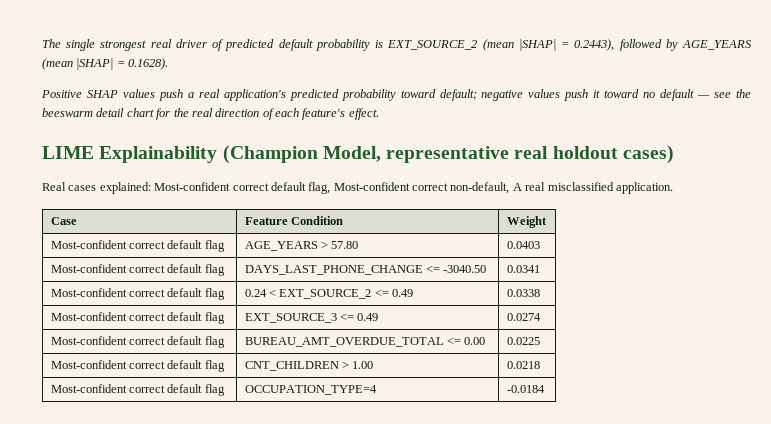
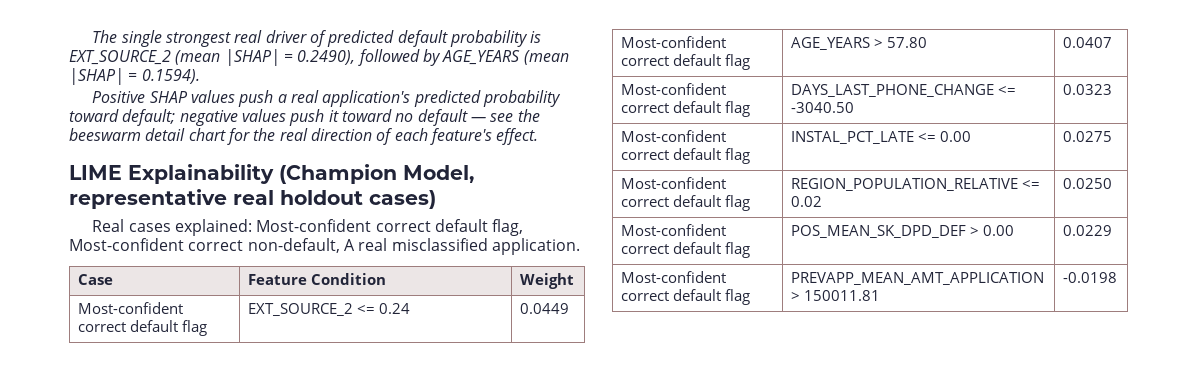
- The single strongest real driver of predicted default probability is EXT_SOURCE_2 (mean |SHAP| = 0.2443), followed by AGE_YEARS (mean |SHAP| = 0.1628).
+ The single strongest real driver of predicted default probability is EXT_SOURCE_2 (mean |SHAP| = 0.2490), followed by AGE_YEARS (mean |SHAP| = 0.1594).
+ Most-confident correct default flag | EXT_SOURCE_2 <= 0.24 | 0.0449
- Most-confident correct default flag | AGE_YEARS > 57.80 | 0.0403
+ Most-confident correct default flag | AGE_YEARS > 57.80 | 0.0407
- Most-confident correct default flag | DAYS_LAST_PHONE_CHANGE <= -3040.50 | 0.0341
- Most-confident correct default flag | 0.24 < EXT_SOURCE_2 <= 0.49 | 0.0338
- Most-confident correct default flag | EXT_SOURCE_3 <= 0.49 | 0.0274
- Most-confident correct default flag | BUREAU_AMT_OVERDUE_TOTAL <= 0.00 | 0.0225
- Most-confident correct default flag | CNT_CHILDREN > 1.00 | 0.0218
- Most-confident correct default flag | OCCUPATION_TYPE=4 | -0.0184
+ Most-confident correct default flag | DAYS_LAST_PHONE_CHANGE <= -3040.50 | 0.0323
+ Most-confident correct default flag | INSTAL_PCT_LATE <= 0.00 | 0.0275
+ Most-confident correct default flag | REGION_POPULATION_RELATIVE <= 0.02 | 0.0250
+ Most-confident correct default flag | POS_MEAN_SK_DPD_DEF > 0.00 | 0.0229
+ Most-confident correct default flag | PREVAPP_MEAN_AMT_APPLICATION > 150011.81 | -0.0198

